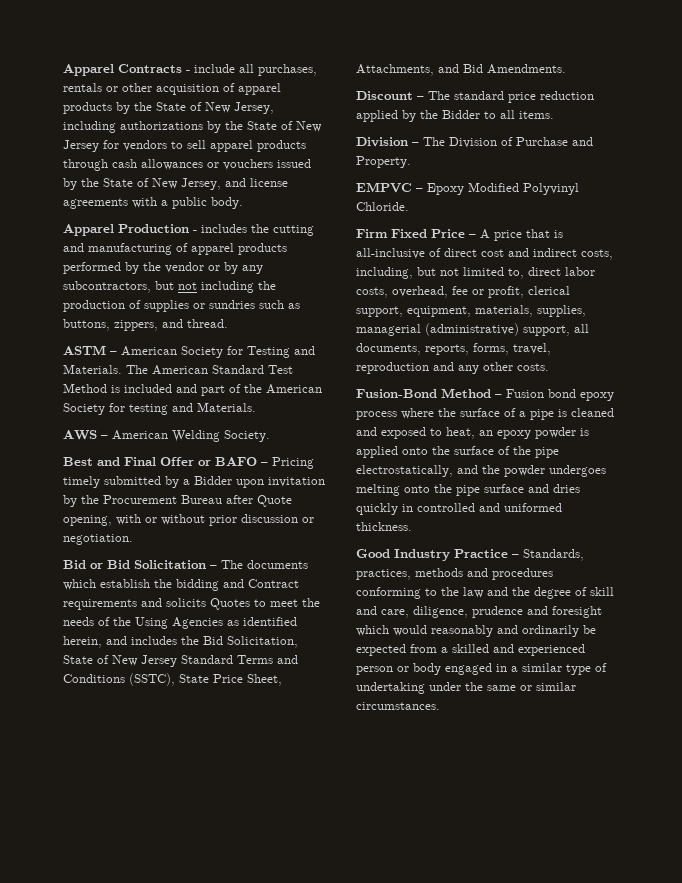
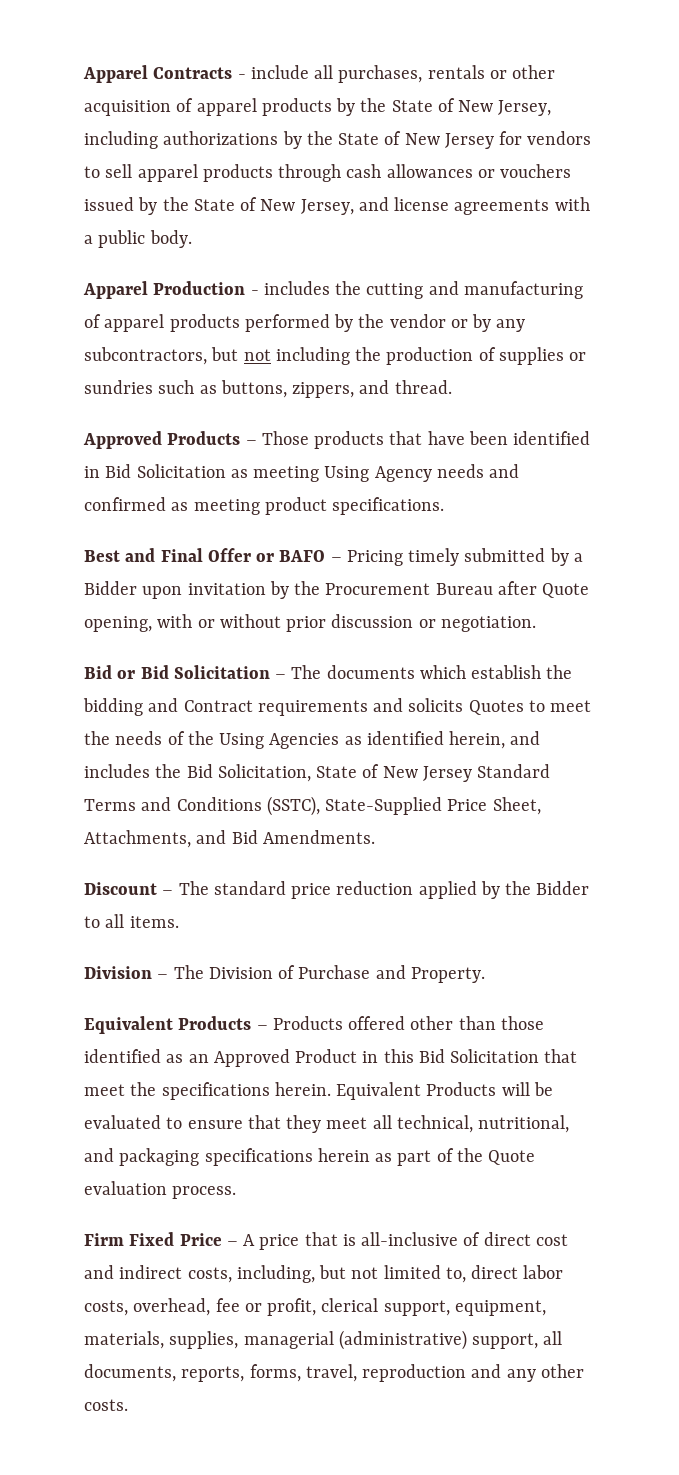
- ASTM – American Society for Testing and Materials. The American Standard Test Method is included and part of the American Society for testing and Materials.
- AWS – American Welding Society.
+ Approved Products – Those products that have been identified in Bid Solicitation as meeting Using Agency needs and confirmed as meeting product specifications.
- Bid or Bid Solicitation – The documents which establish the bidding and Contract requirements and solicits Quotes to meet the needs of the Using Agencies as identified herein, and includes the Bid Solicitation, State of New Jersey Standard Terms and Conditions (SSTC), State Price Sheet, Attachments, and Bid Amendments.
+ Bid or Bid Solicitation – The documents which establish the bidding and Contract requirements and solicits Quotes to meet the needs of the Using Agencies as identified herein, and includes the Bid Solicitation, State of New Jersey Standard Terms and Conditions (SSTC), State-Supplied Price Sheet, Attachments, and Bid Amendments.
- EMPVC – Epoxy Modified Polyvinyl Chloride.
+ Equivalent Products – Products offered other than those identified as an Approved Product in this Bid Solicitation that meet the specifications herein. Equivalent Products will be evaluated to ensure that they meet all technical, nutritional, and packaging specifications herein as part of the Quote evaluation process.
- Fusion-Bond Method – Fusion bond epoxy process where the surface of a pipe is cleaned and exposed to heat, an epoxy powder is applied onto the surface of the pipe electrostatically, and the powder undergoes melting onto the pipe surface and dries quickly in controlled and uniformed thickness.
- Good Industry Practice – Standards, practices, methods and procedures conforming to the law and the degree of skill and care, diligence, prudence and foresight which would reasonably and ordinarily be expected from a skilled and experienced person or body engaged in a similar type of undertaking under the same or similar circumstances.

